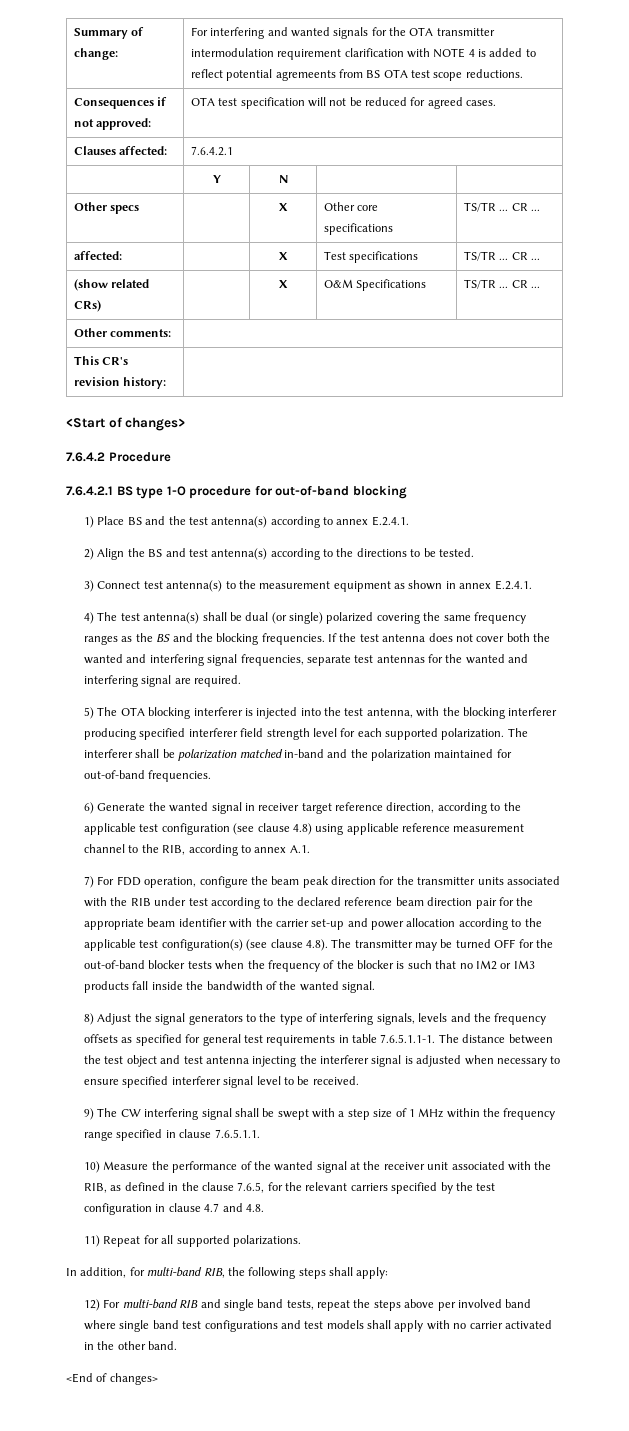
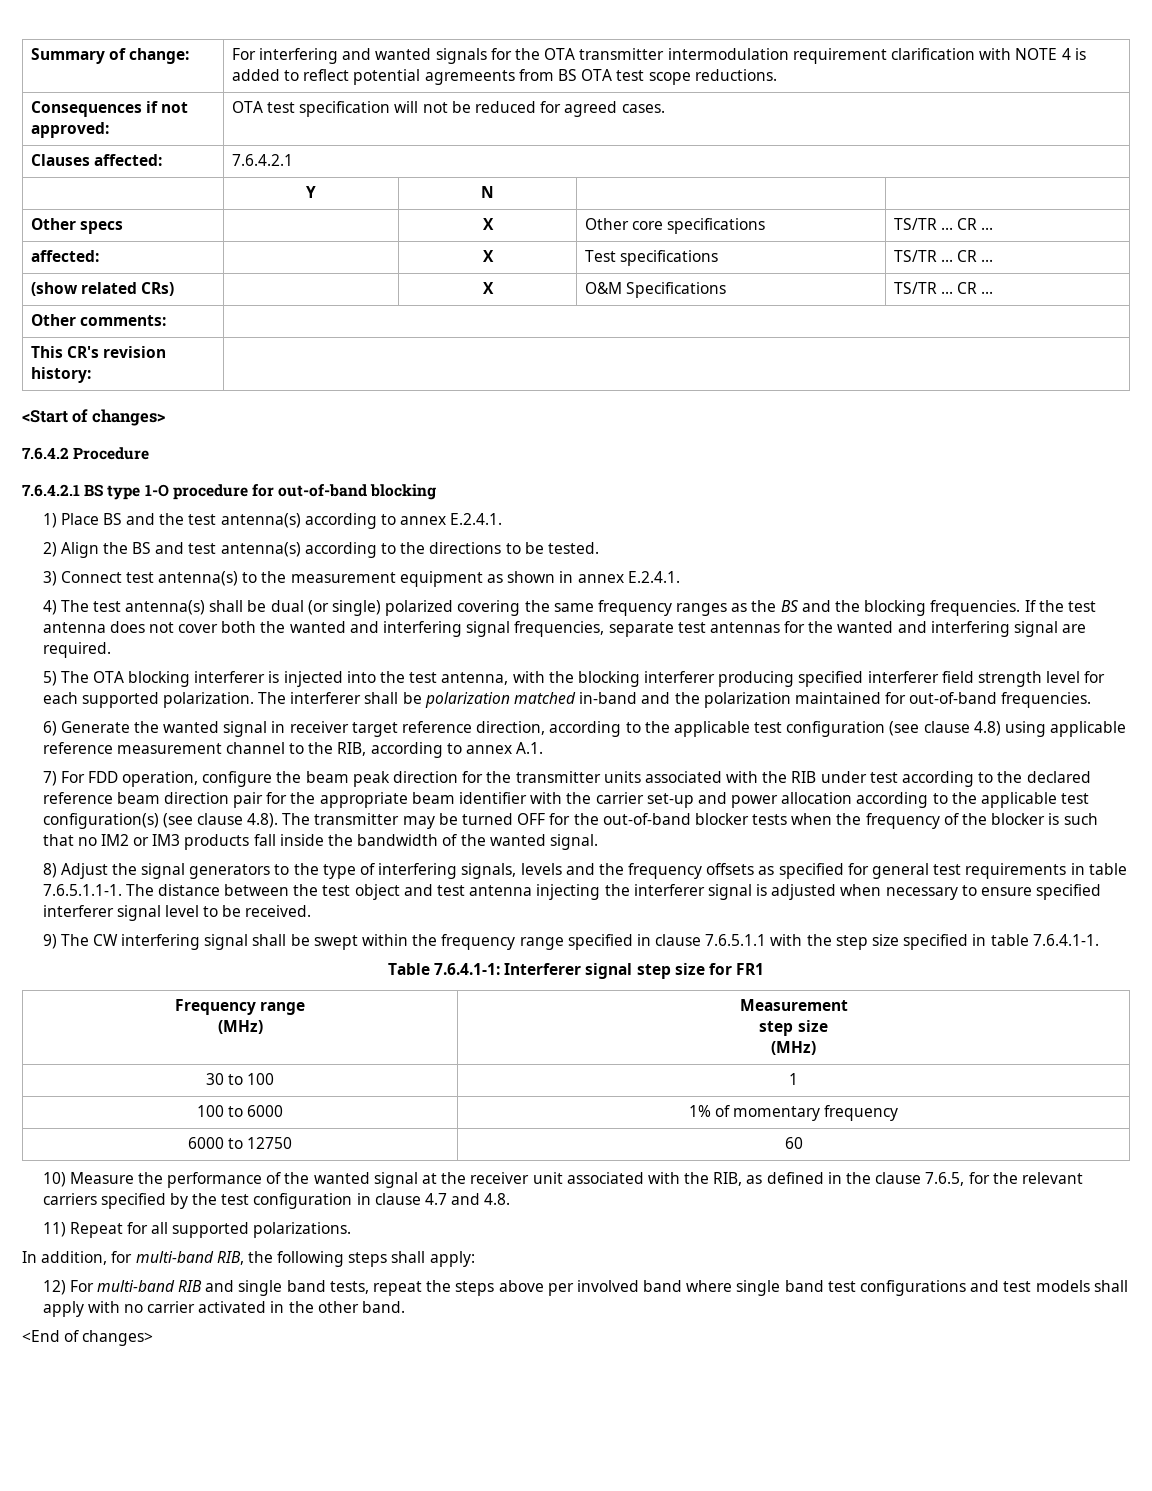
- 9) The CW interfering signal shall be swept with a step size of 1 MHz within the frequency range specified in clause 7.6.5.1.1.
+ 9) The CW interfering signal shall be swept within the frequency range specified in clause 7.6.5.1.1 with the step size specified in table 7.6.4.1-1.
+ Table 7.6.4.1-1: Interferer signal step size for FR1
+ Frequency range
+ (MHz) | Measurement
+ step size
+ (MHz)
+ 30 to 100 | 1
+ 100 to 6000 | 1% of momentary frequency
+ 6000 to 12750 | 60

